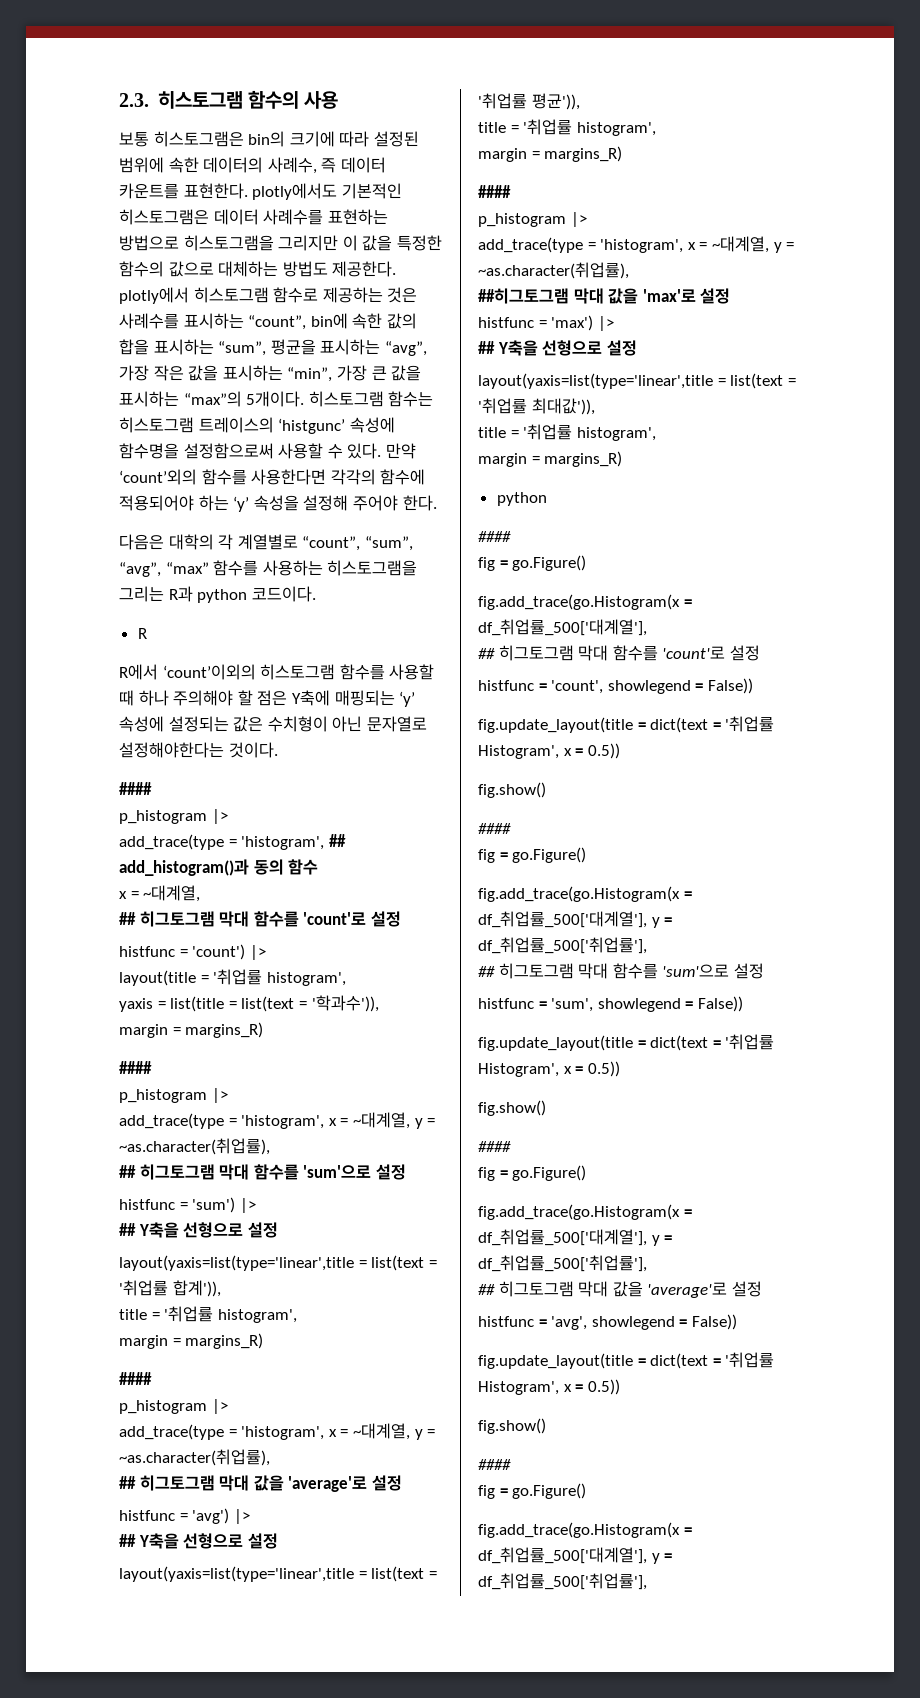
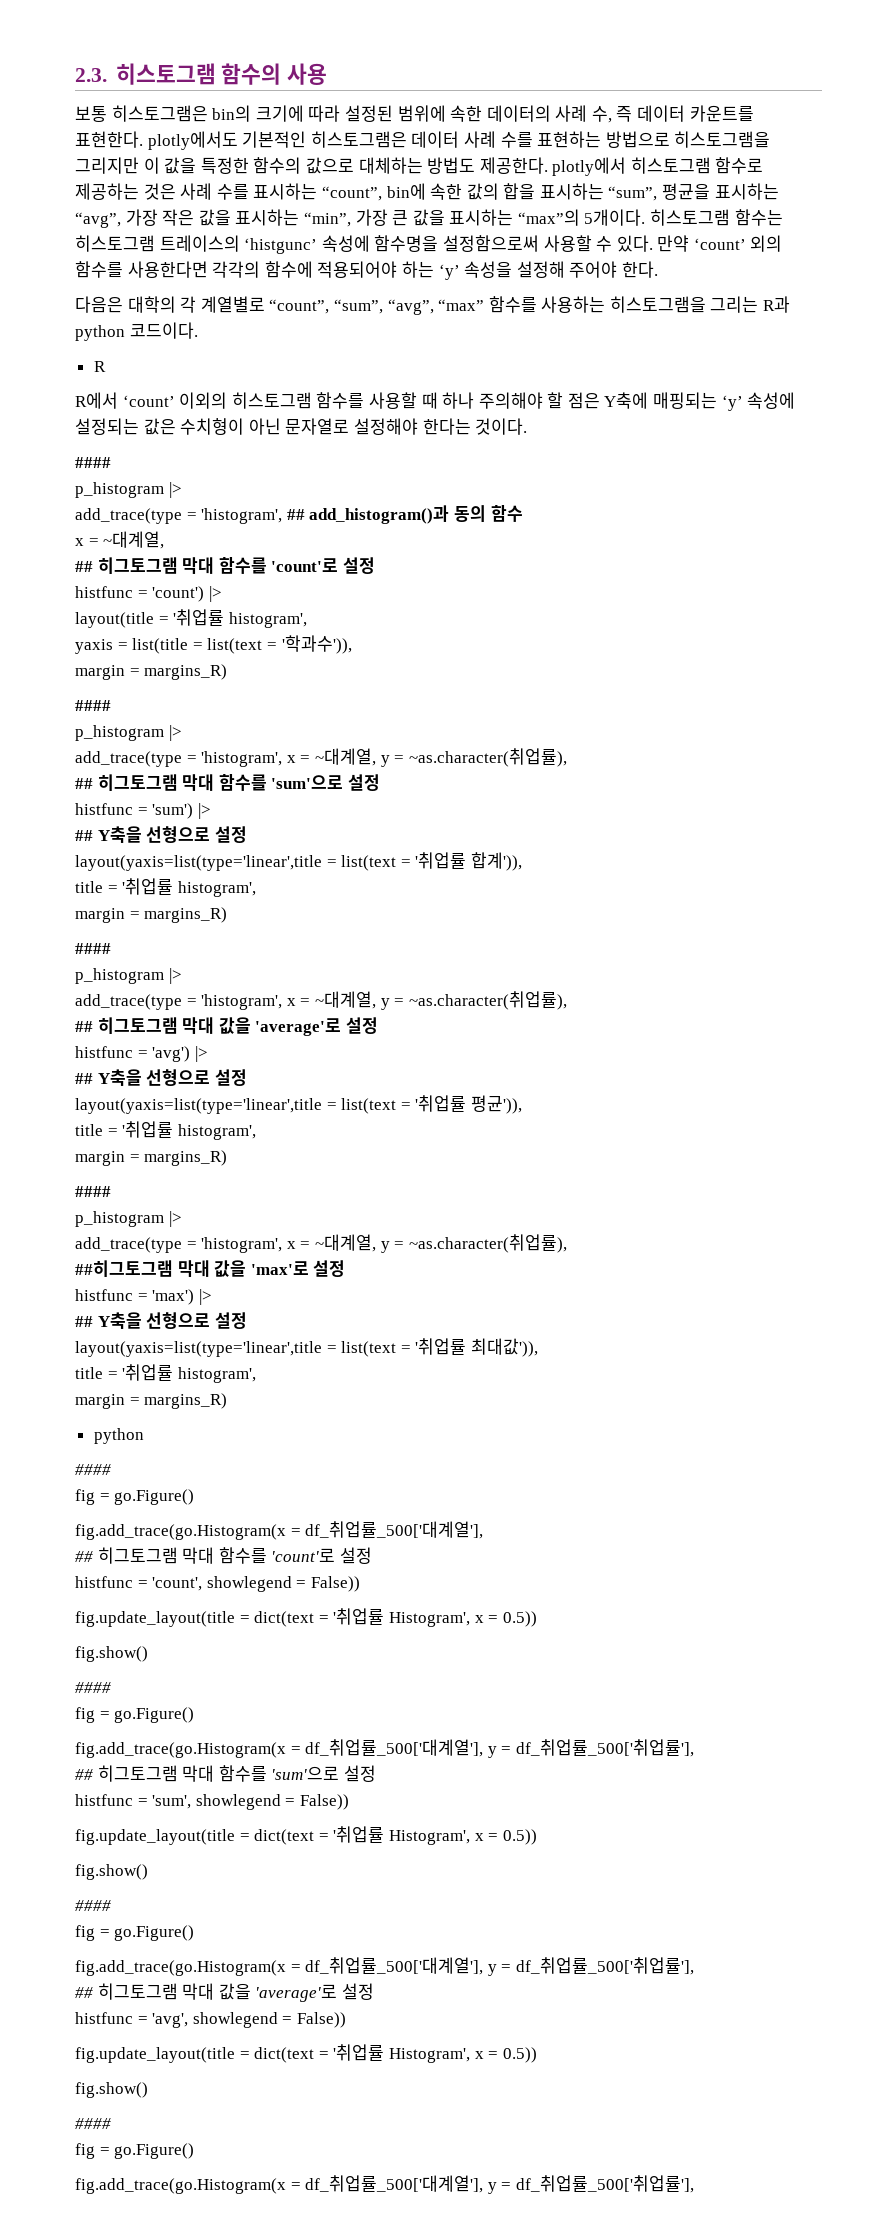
- 보통 히스토그램은 bin의 크기에 따라 설정된 범위에 속한 데이터의 사례수, 즉 데이터 카운트를 표현한다. plotly에서도 기본적인 히스토그램은 데이터 사례수를 표현하는 방법으로 히스토그램을 그리지만 이 값을 특정한 함수의 값으로 대체하는 방법도 제공한다. plotly에서 히스토그램 함수로 제공하는 것은 사례수를 표시하는 “count”, bin에 속한 값의 합을 표시하는 “sum”, 평균을 표시하는 “avg”, 가장 작은 값을 표시하는 “min”, 가장 큰 값을 표시하는 “max”의 5개이다.
+ 보통 히스토그램은 bin의 크기에 따라 설정된 범위에 속한 데이터의 사례 수, 즉 데이터 카운트를 표현한다. plotly에서도 기본적인 히스토그램은 데이터 사례 수를 표현하는 방법으로 히스토그램을 그리지만 이 값을 특정한 함수의 값으로 대체하는 방법도 제공한다. plotly에서 히스토그램 함수로 제공하는 것은 사례 수를 표시하는 “count”, bin에 속한 값의 합을 표시하는 “sum”, 평균을 표시하는 “avg”, 가장 작은 값을 표시하는 “min”, 가장 큰 값을 표시하는 “max”의 5개이다.
- 만약 ‘count’외의 함수를 사용한다면 각각의 함수에 적용되어야 하는 ‘y’ 속성을 설정해 주어야 한다.
+ 만약 ‘count’ 외의 함수를 사용한다면 각각의 함수에 적용되어야 하는 ‘y’ 속성을 설정해 주어야 한다.
- R에서 ‘count’이외의 히스토그램 함수를 사용할 때 하나 주의해야 할 점은 Y축에 매핑되는 ‘y’ 속성에 설정되는 값은 수치형이 아닌 문자열로 설정해야한다는 것이다.
+ R에서 ‘count’ 이외의 히스토그램 함수를 사용할 때 하나 주의해야 할 점은 Y축에 매핑되는 ‘y’ 속성에 설정되는 값은 수치형이 아닌 문자열로 설정해야 한다는 것이다.

